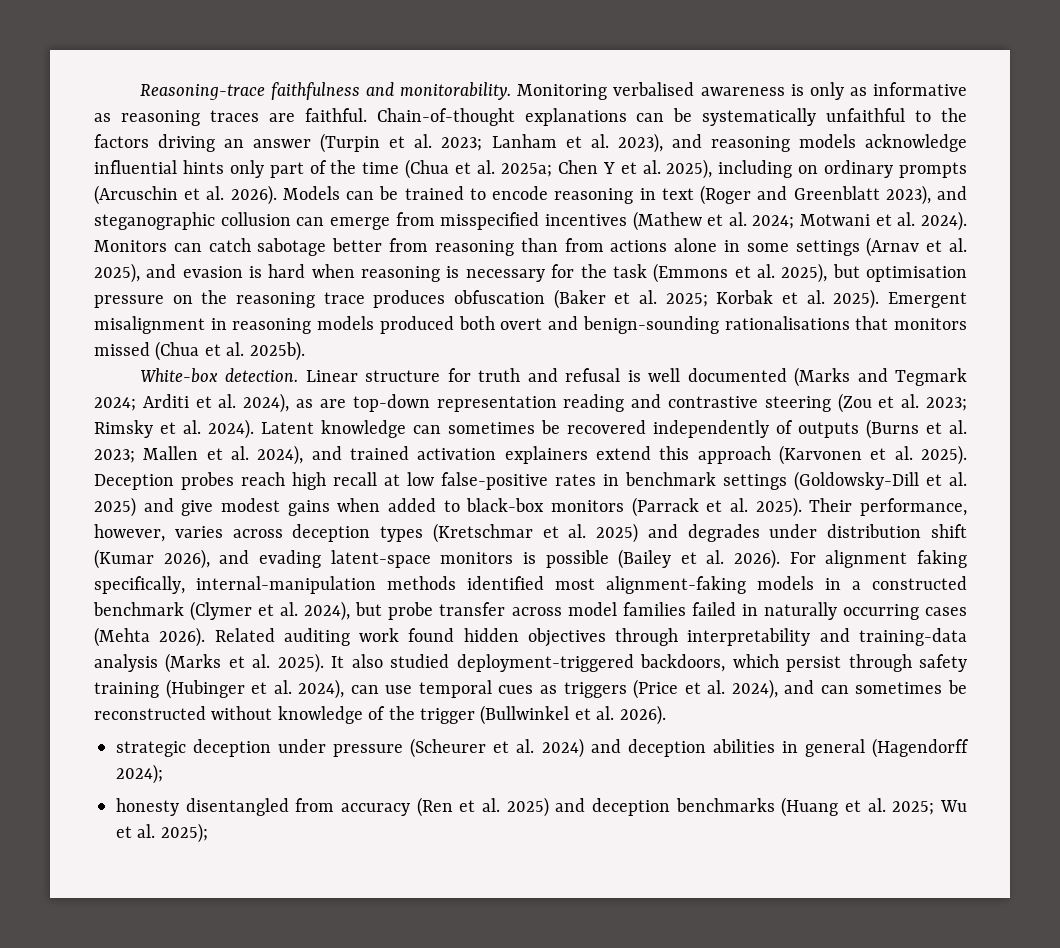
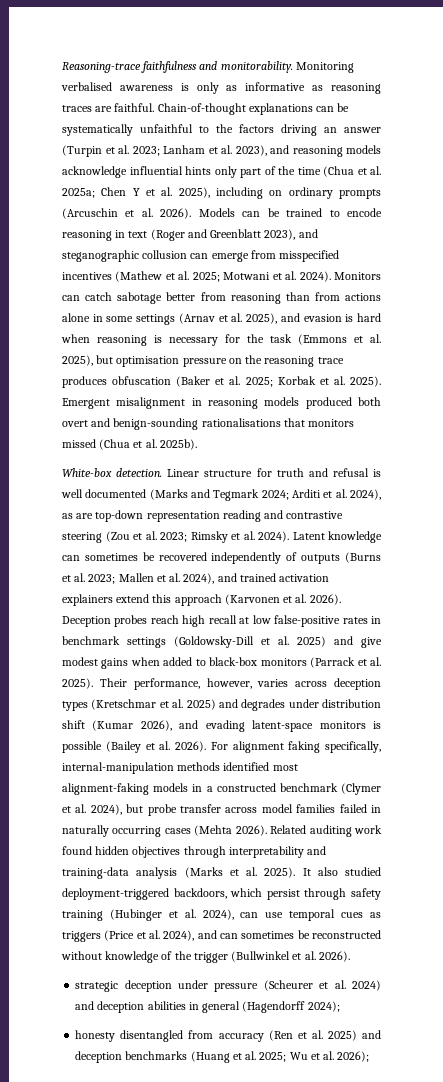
- Models can be trained to encode reasoning in text (Roger and Greenblatt 2023), and steganographic collusion can emerge from misspecified incentives (Mathew et al. 2024; Motwani et al. 2024).
+ Models can be trained to encode reasoning in text (Roger and Greenblatt 2023), and steganographic collusion can emerge from misspecified incentives (Mathew et al. 2025; Motwani et al. 2024).
- Latent knowledge can sometimes be recovered independently of outputs (Burns et al. 2023; Mallen et al. 2024), and trained activation explainers extend this approach (Karvonen et al. 2025).
+ Latent knowledge can sometimes be recovered independently of outputs (Burns et al. 2023; Mallen et al. 2024), and trained activation explainers extend this approach (Karvonen et al. 2026).
- honesty disentangled from accuracy (Ren et al. 2025) and deception benchmarks (Huang et al. 2025; Wu et al. 2025);
+ honesty disentangled from accuracy (Ren et al. 2025) and deception benchmarks (Huang et al. 2025; Wu et al. 2026);

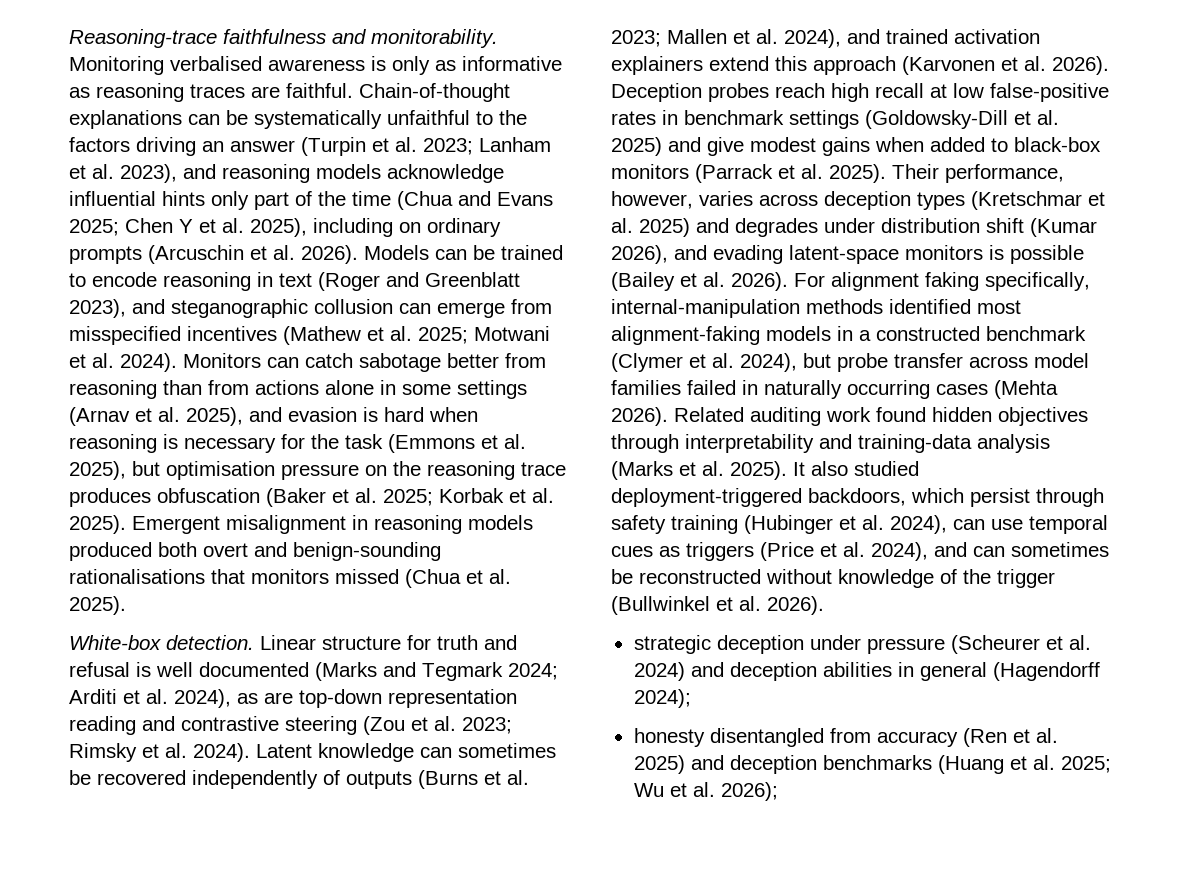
- Chain-of-thought explanations can be systematically unfaithful to the factors driving an answer (Turpin et al. 2023; Lanham et al. 2023), and reasoning models acknowledge influential hints only part of the time (Chua et al. 2025a; Chen Y et al. 2025), including on ordinary prompts (Arcuschin et al. 2026).
+ Chain-of-thought explanations can be systematically unfaithful to the factors driving an answer (Turpin et al. 2023; Lanham et al. 2023), and reasoning models acknowledge influential hints only part of the time (Chua and Evans 2025; Chen Y et al. 2025), including on ordinary prompts (Arcuschin et al. 2026).
- Emergent misalignment in reasoning models produced both overt and benign-sounding rationalisations that monitors missed (Chua et al. 2025b).
+ Emergent misalignment in reasoning models produced both overt and benign-sounding rationalisations that monitors missed (Chua et al. 2025).

